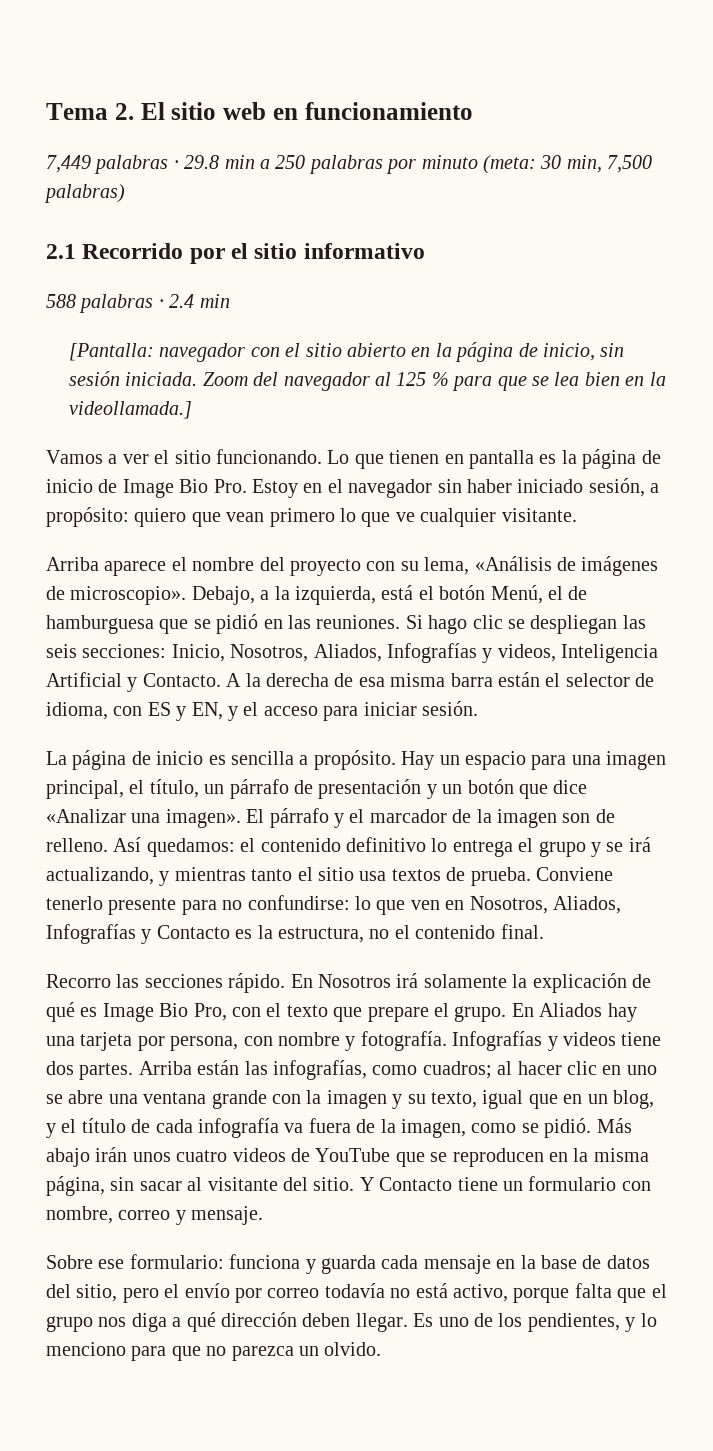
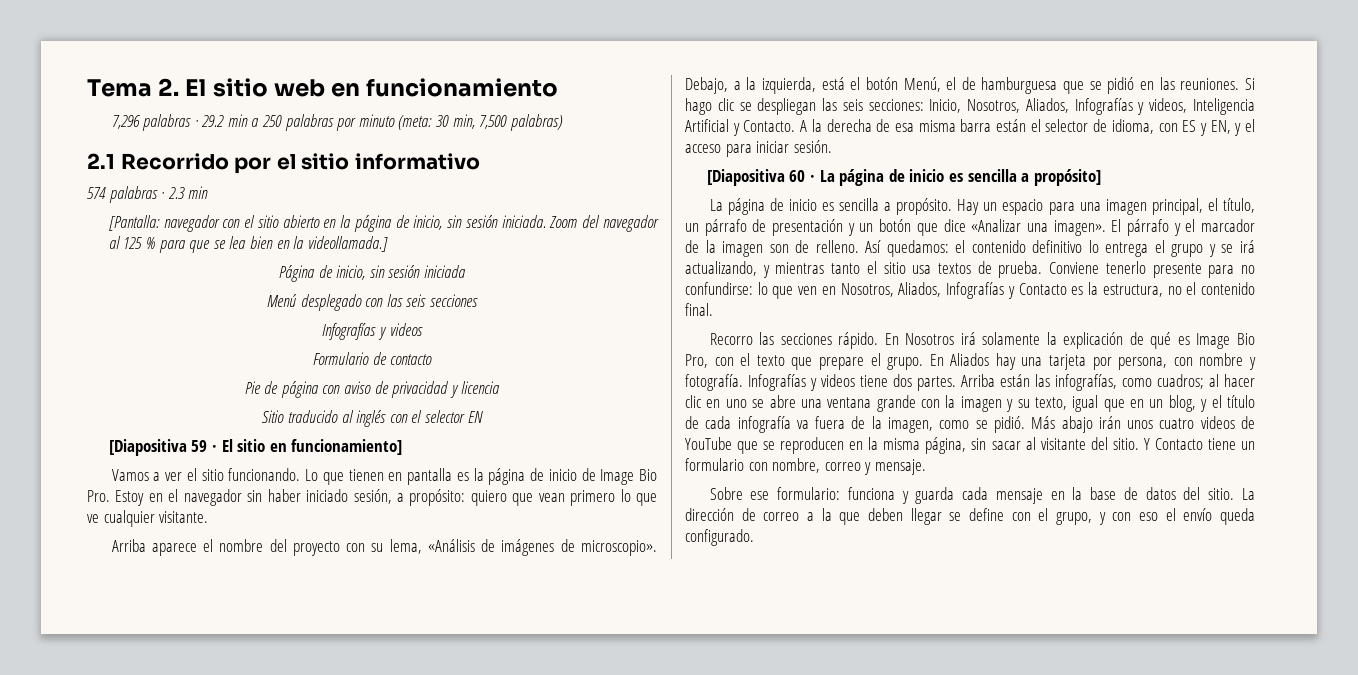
- 7,449 palabras · 29.8 min a 250 palabras por minuto (meta: 30 min, 7,500 palabras)
+ 7,296 palabras · 29.2 min a 250 palabras por minuto (meta: 30 min, 7,500 palabras)
- 588 palabras · 2.4 min
+ 574 palabras · 2.3 min
+ Página de inicio, sin sesión iniciada
+ Menú desplegado con las seis secciones
+ Infografías y videos
+ Formulario de contacto
+ Pie de página con aviso de privacidad y licencia
+ Sitio traducido al inglés con el selector EN
+ [Diapositiva 59 · El sitio en funcionamiento]
+ [Diapositiva 60 · La página de inicio es sencilla a propósito]
- Sobre ese formulario: funciona y guarda cada mensaje en la base de datos del sitio, pero el envío por correo todavía no está activo, porque falta que el grupo nos diga a qué dirección deben llegar. Es uno de los pendientes, y lo menciono para que no parezca un olvido.
+ Sobre ese formulario: funciona y guarda cada mensaje en la base de datos del sitio. La dirección de correo a la que deben llegar se define con el grupo, y con eso el envío queda configurado.

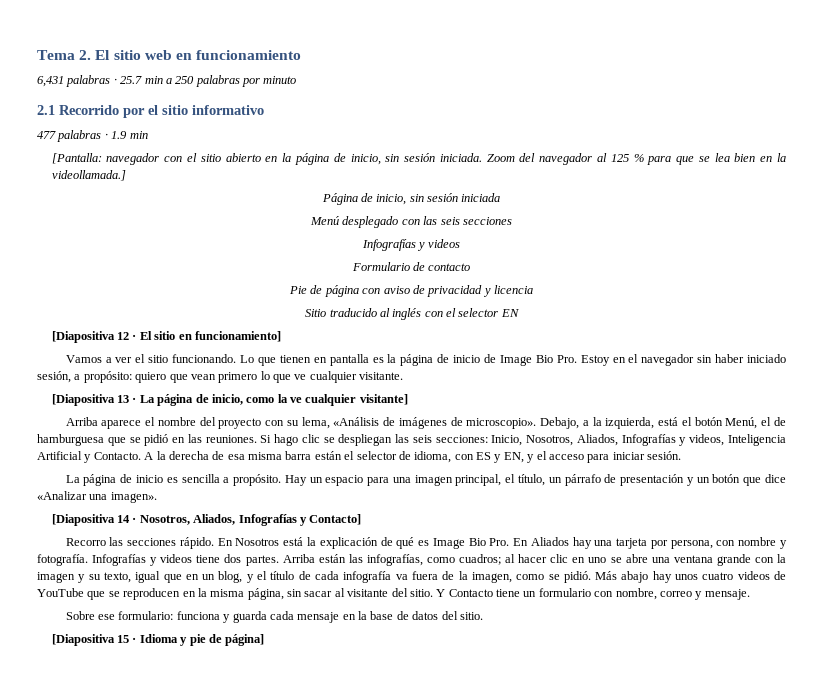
- 7,296 palabras · 29.2 min a 250 palabras por minuto (meta: 30 min, 7,500 palabras)
+ 6,431 palabras · 25.7 min a 250 palabras por minuto
- 574 palabras · 2.3 min
+ 477 palabras · 1.9 min
- [Diapositiva 59 · El sitio en funcionamiento]
+ [Diapositiva 12 · El sitio en funcionamiento]
+ [Diapositiva 13 · La página de inicio, como la ve cualquier visitante]
- [Diapositiva 60 · La página de inicio es sencilla a propósito]
- Hay un espacio para una imagen principal, el título, un párrafo de presentación y un botón que dice «Analizar una imagen». El párrafo y el marcador de la imagen son de relleno. Así quedamos: el contenido definitivo lo entrega el grupo y se irá actualizando, y mientras tanto el sitio usa textos de prueba. Conviene tenerlo presente para no confundirse: lo que ven en Nosotros, Aliados, Infografías y Contacto es la estructura, no el contenido final.
+ Hay un espacio para una imagen principal, el título, un párrafo de presentación y un botón que dice «Analizar una imagen».
+ [Diapositiva 14 · Nosotros, Aliados, Infografías y Contacto]
- En Nosotros irá solamente la explicación de qué es Image Bio Pro, con el texto que prepare el grupo. En Aliados hay una tarjeta por persona, con nombre y fotografía.
+ En Nosotros está la explicación de qué es Image Bio Pro. En Aliados hay una tarjeta por persona, con nombre y fotografía.
- Más abajo irán unos cuatro videos de YouTube que se reproducen en la misma página, sin sacar al visitante del sitio.
+ Más abajo hay unos cuatro videos de YouTube que se reproducen en la misma página, sin sacar al visitante del sitio.
- Sobre ese formulario: funciona y guarda cada mensaje en la base de datos del sitio. La dirección de correo a la que deben llegar se define con el grupo, y con eso el envío queda configurado.
+ Sobre ese formulario: funciona y guarda cada mensaje en la base de datos del sitio.
+ [Diapositiva 15 · Idioma y pie de página]

